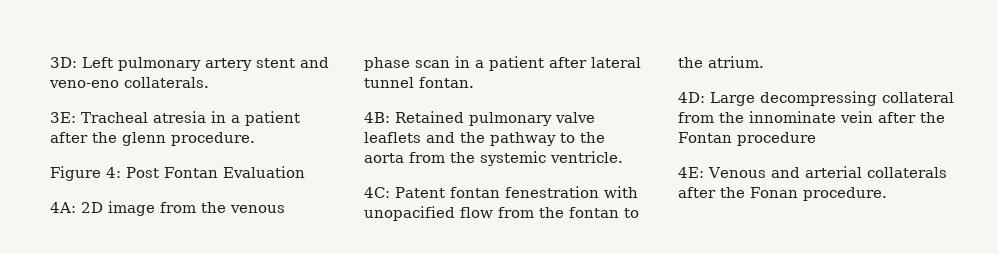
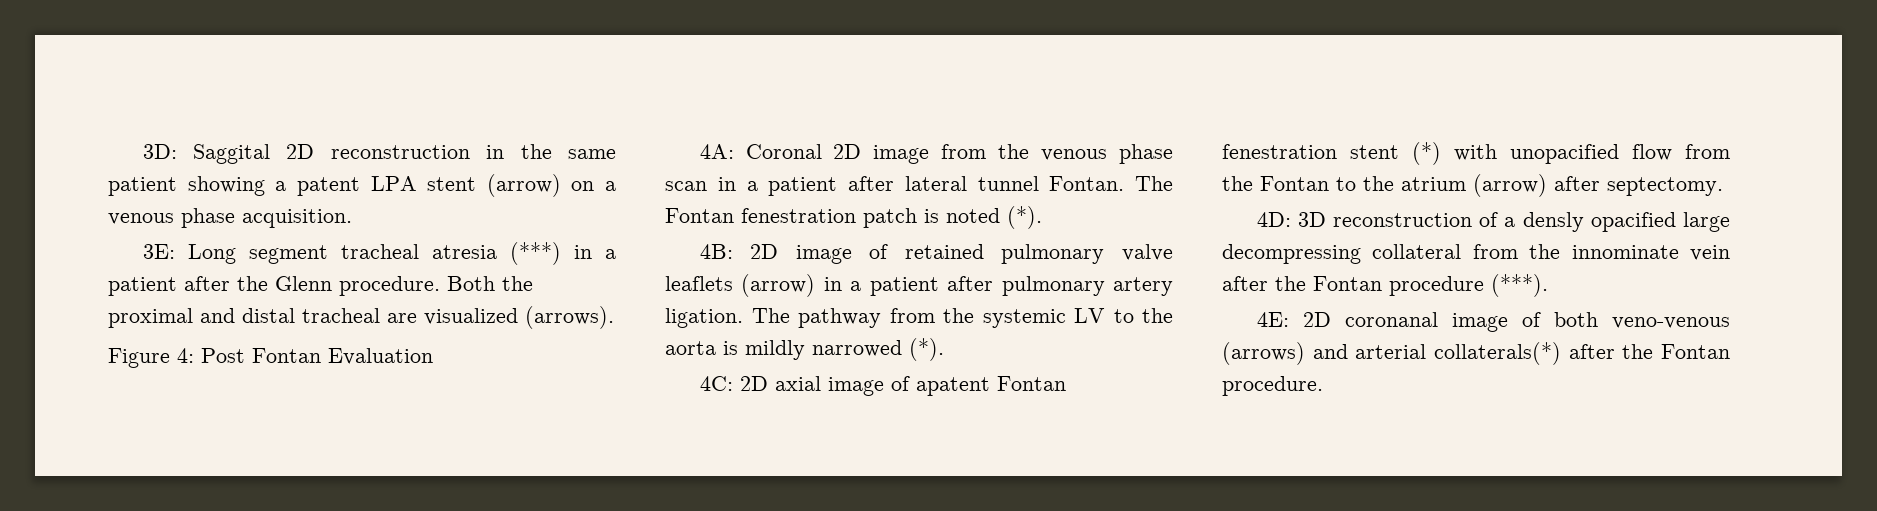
- 3D: Left pulmonary artery stent and veno-eno collaterals.
- 3E: Tracheal atresia in a patient after the glenn procedure.
+ 3D: Saggital 2D reconstruction in the same patient showing a patent LPA stent (arrow) on a venous phase acquisition.
+ 3E: Long segment tracheal atresia (***) in a patient after the Glenn procedure. Both the proximal and distal tracheal are visualized (arrows).
- 4A: 2D image from the venous phase scan in a patient after lateral tunnel fontan.
- 4B: Retained pulmonary valve leaflets and the pathway to the aorta from the systemic ventricle.
- 4C: Patent fontan fenestration with unopacified flow from the fontan to the atrium.
- 4D: Large decompressing collateral from the innominate vein after the Fontan procedure
+ 4A: Coronal 2D image from the venous phase scan in a patient after lateral tunnel Fontan. The Fontan fenestration patch is noted (*).
+ 4B: 2D image of retained pulmonary valve leaflets (arrow) in a patient after pulmonary artery ligation. The pathway from the systemic LV to the aorta is mildly narrowed (*).
+ 4C: 2D axial image of apatent Fontan fenestration stent (*) with unopacified flow from the Fontan to the atrium (arrow) after septectomy.
+ 4D: 3D reconstruction of a densly opacified large decompressing collateral from the innominate vein after the Fontan procedure (***).
- 4E: Venous and arterial collaterals after the Fonan procedure.
+ 4E: 2D coronanal image of both veno-venous (arrows) and arterial collaterals(*) after the Fontan procedure.

